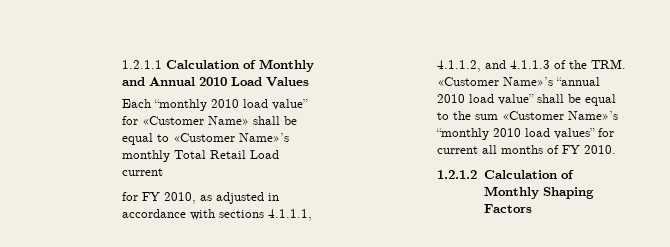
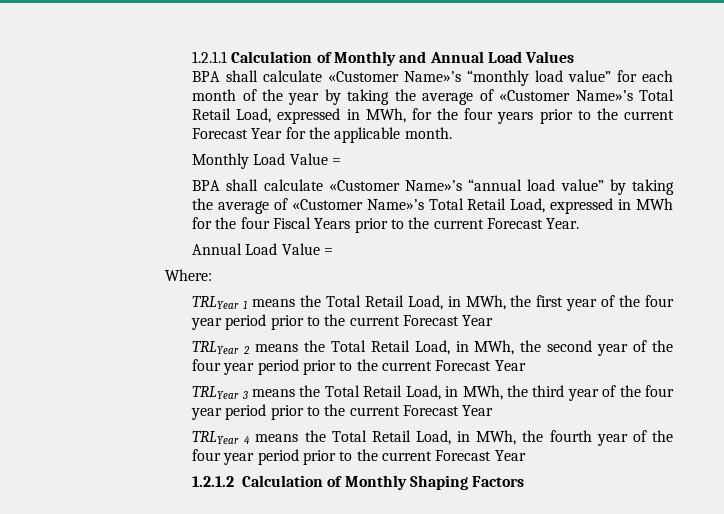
- 1.2.1.1 Calculation of Monthly and Annual 2010 Load Values
+ 1.2.1.1 Calculation of Monthly and Annual Load Values
- Each “monthly 2010 load value” for «Customer Name» shall be equal to «Customer Name»’s monthly Total Retail Load current
- for FY 2010, as adjusted in accordance with sections 4.1.1.1, 4.1.1.2, and 4.1.1.3 of the TRM. «Customer Name»’s “annual 2010 load value” shall be equal to the sum «Customer Name»’s “monthly 2010 load values” for current all months of FY 2010.
+ BPA shall calculate «Customer Name»’s “monthly load value” for each month of the year by taking the average of «Customer Name»’s Total Retail Load, expressed in MWh, for the four years prior to the current Forecast Year for the applicable month.
+ Monthly Load Value =
+ BPA shall calculate «Customer Name»’s “annual load value” by taking the average of «Customer Name»’s Total Retail Load, expressed in MWh for the four Fiscal Years prior to the current Forecast Year.
+ Annual Load Value =
+ Where:
+ TRLYear 1 means the Total Retail Load, in MWh, the first year of the four year period prior to the current Forecast Year
+ TRLYear 2 means the Total Retail Load, in MWh, the second year of the four year period prior to the current Forecast Year
+ TRLYear 3 means the Total Retail Load, in MWh, the third year of the four year period prior to the current Forecast Year
+ TRLYear 4 means the Total Retail Load, in MWh, the fourth year of the four year period prior to the current Forecast Year

